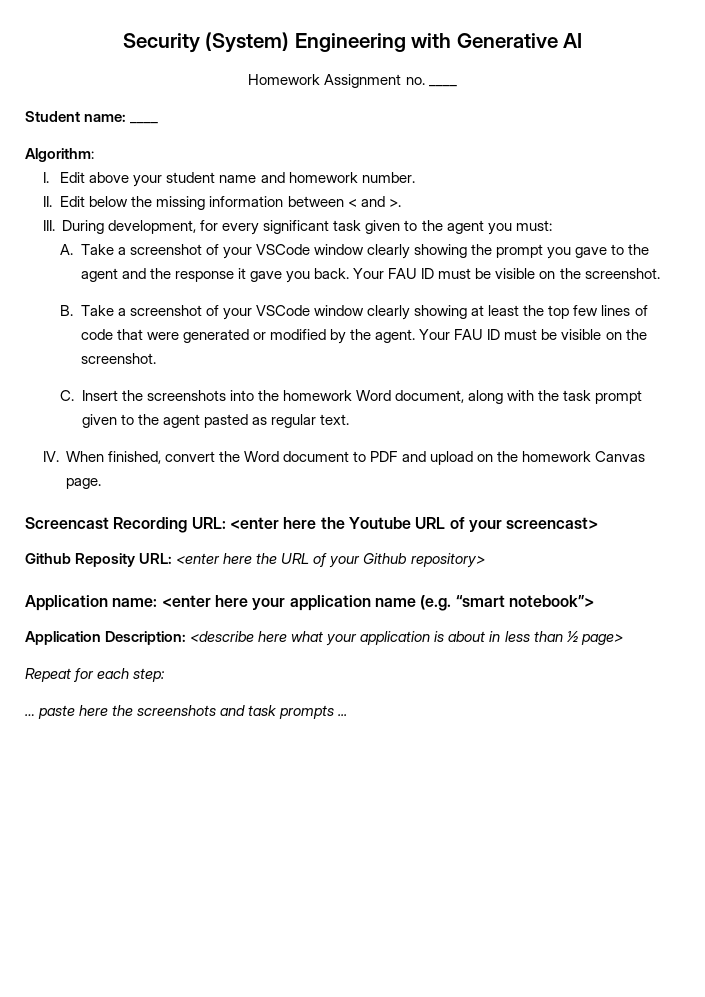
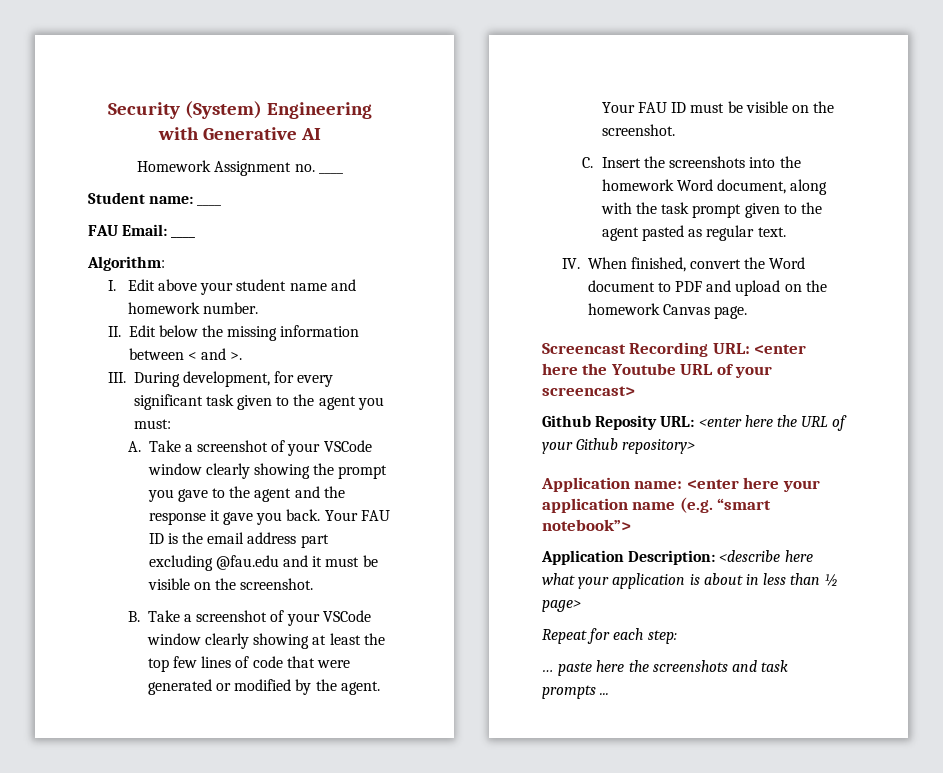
+ FAU Email: ____
- A. Take a screenshot of your VSCode window clearly showing the prompt you gave to the agent and the response it gave you back. Your FAU ID must be visible on the screenshot.
+ A. Take a screenshot of your VSCode window clearly showing the prompt you gave to the agent and the response it gave you back. Your FAU ID is the email address part excluding @fau.edu and it must be visible on the screenshot.

